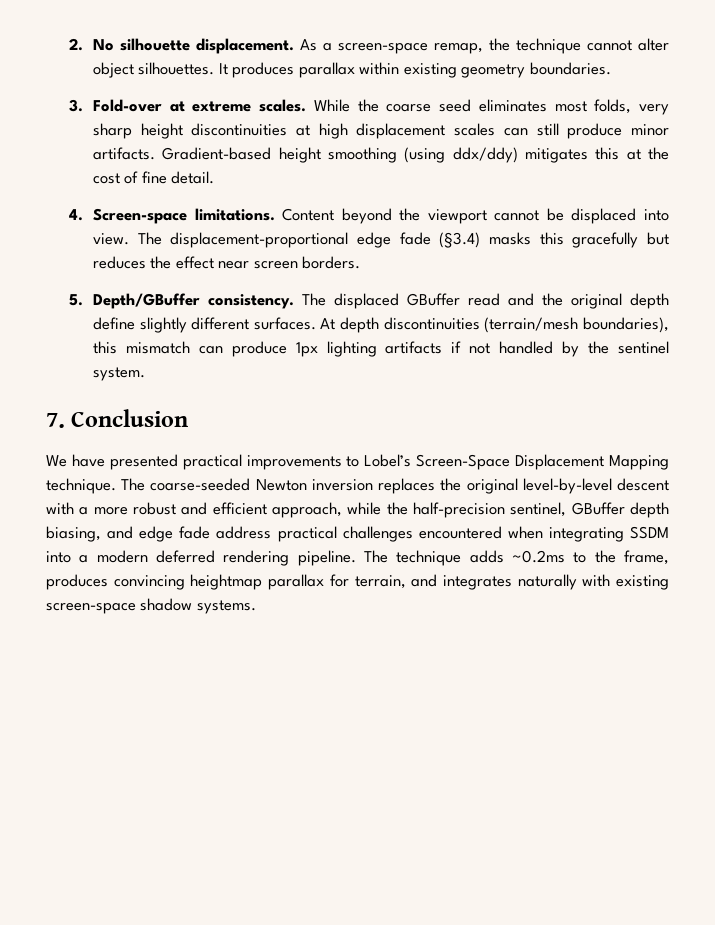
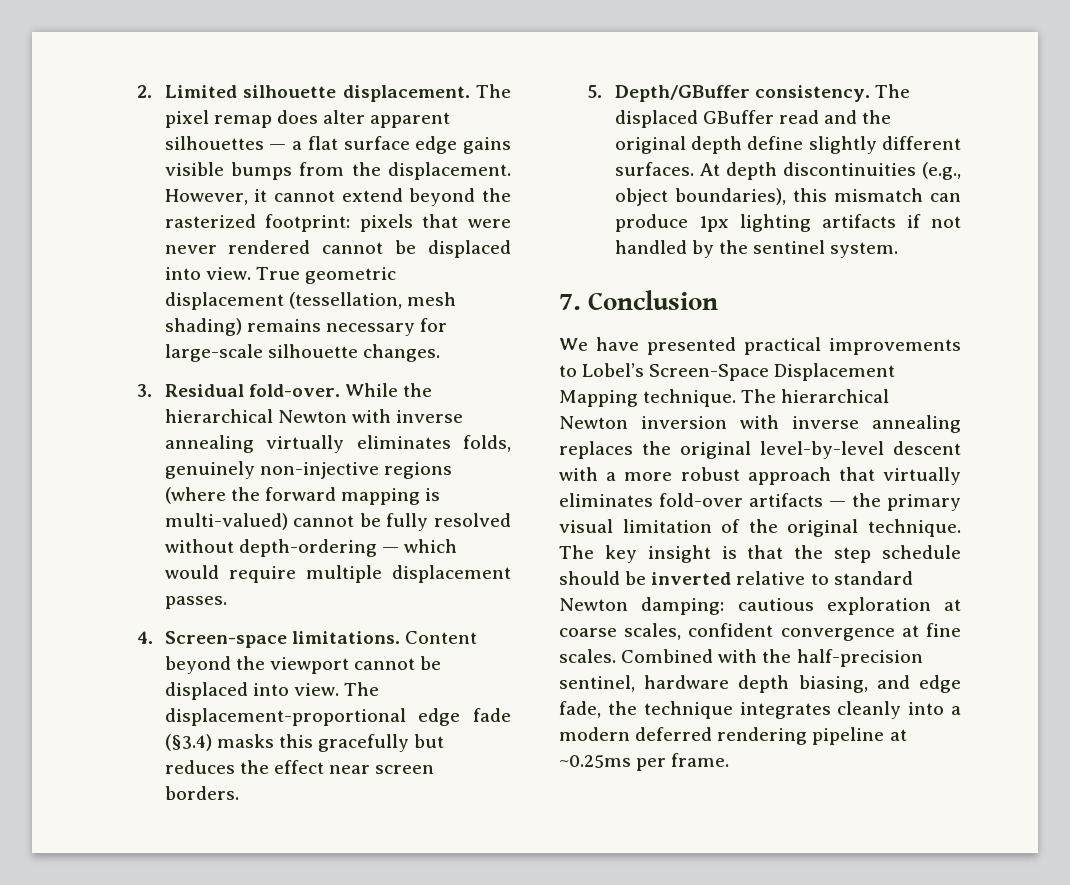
- 2. No silhouette displacement.
+ 2. Limited silhouette displacement.
- As a screen-space remap, the technique cannot alter object silhouettes. It produces parallax within existing geometry boundaries.
- 3. Fold-over at extreme scales. While the coarse seed eliminates most folds, very sharp height discontinuities at high displacement scales can still produce minor artifacts. Gradient-based height smoothing (using ddx/ddy) mitigates this at the cost of fine detail.
+ The pixel remap does alter apparent silhouettes — a flat surface edge gains visible bumps from the displacement. However, it cannot extend beyond the rasterized footprint: pixels that were never rendered cannot be displaced into view. True geometric displacement (tessellation, mesh shading) remains necessary for large-scale silhouette changes.
+ 3. Residual fold-over. While the hierarchical Newton with inverse annealing virtually eliminates folds, genuinely non-injective regions (where the forward mapping is multi-valued) cannot be fully resolved without depth-ordering — which would require multiple displacement passes.
- At depth discontinuities (terrain/mesh boundaries), this mismatch can produce 1px lighting artifacts if not handled by the sentinel system.
+ At depth discontinuities (e.g., object boundaries), this mismatch can produce 1px lighting artifacts if not handled by the sentinel system.
- The coarse-seeded Newton inversion replaces the original level-by-level descent with a more robust and efficient approach, while the half-precision sentinel, GBuffer depth biasing, and edge fade address practical challenges encountered when integrating SSDM into a modern deferred rendering pipeline. The technique adds ~0.2ms to the frame, produces convincing heightmap parallax for terrain, and integrates naturally with existing screen-space shadow systems.
+ The hierarchical Newton inversion with inverse annealing replaces the original level-by-level descent with a more robust approach that virtually eliminates fold-over artifacts — the primary visual limitation of the original technique. The key insight is that the step schedule should be inverted relative to standard Newton damping: cautious exploration at coarse scales, confident convergence at fine scales. Combined with the half-precision sentinel, hardware depth biasing, and edge fade, the technique integrates cleanly into a modern deferred rendering pipeline at ~0.25ms per frame.

